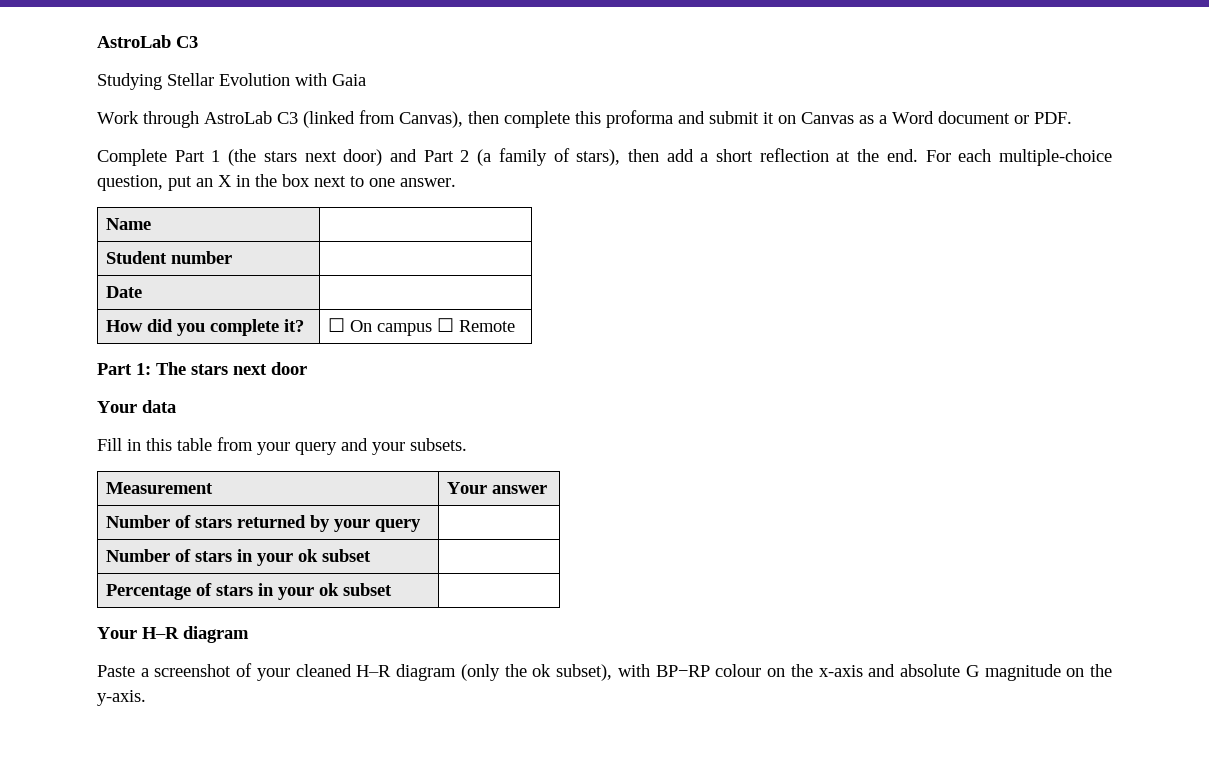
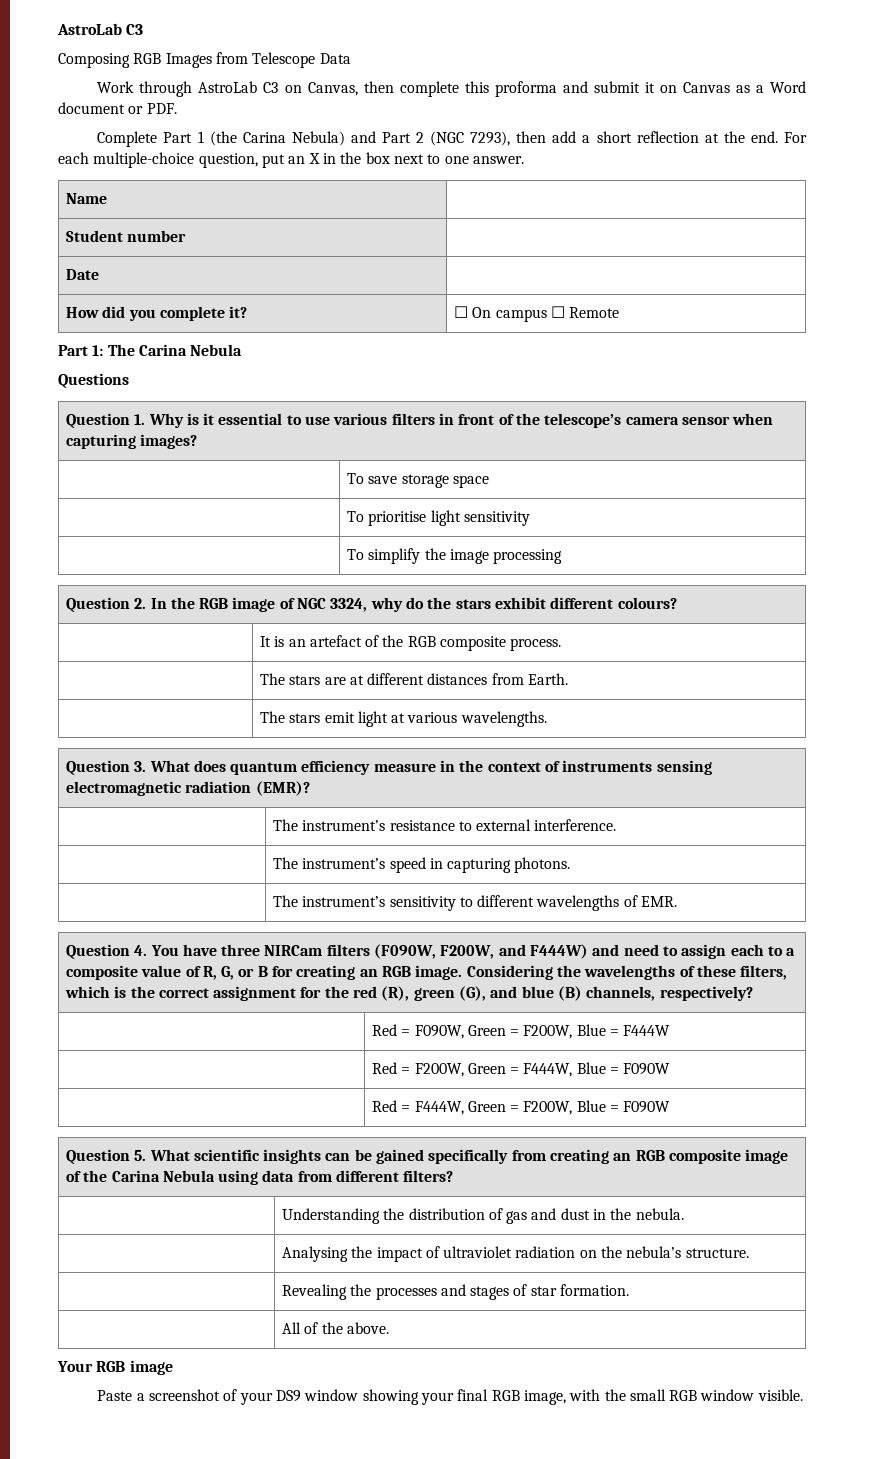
- Studying Stellar Evolution with Gaia
+ Composing RGB Images from Telescope Data
- Work through AstroLab C3 (linked from Canvas), then complete this proforma and submit it on Canvas as a Word document or PDF.
+ Work through AstroLab C3 on Canvas, then complete this proforma and submit it on Canvas as a Word document or PDF.
- Complete Part 1 (the stars next door) and Part 2 (a family of stars), then add a short reflection at the end.
+ Complete Part 1 (the Carina Nebula) and Part 2 (NGC 7293), then add a short reflection at the end.
- Part 1: The stars next door
- Your data
- Fill in this table from your query and your subsets.
- Measurement | Your answer
- Number of stars returned by your query |
- Number of stars in your ok subset |
- Percentage of stars in your ok subset |
- Your H–R diagram
+ Part 1: The Carina Nebula
+ Questions
+ Question 1. Why is it essential to use various filters in front of the telescope’s camera sensor when capturing images?
+ | To save storage space
+ | To prioritise light sensitivity
+ | To simplify the image processing
+ Question 2. In the RGB image of NGC 3324, why do the stars exhibit different colours?
+ | It is an artefact of the RGB composite process.
+ | The stars are at different distances from Earth.
+ | The stars emit light at various wavelengths.
+ Question 3. What does quantum efficiency measure in the context of instruments sensing electromagnetic radiation (EMR)?
+ | The instrument’s resistance to external interference.
+ | The instrument’s speed in capturing photons.
+ | The instrument’s sensitivity to different wavelengths of EMR.
+ Question 4. You have three NIRCam filters (F090W, F200W, and F444W) and need to assign each to a composite value of R, G, or B for creating an RGB image. Considering the wavelengths of these filters, which is the correct assignment for the red (R), green (G), and blue (B) channels, respectively?
+ | Red = F090W, Green = F200W, Blue = F444W
+ | Red = F200W, Green = F444W, Blue = F090W
+ | Red = F444W, Green = F200W, Blue = F090W
+ Question 5. What scientific insights can be gained specifically from creating an RGB composite image of the Carina Nebula using data from different filters?
+ | Understanding the distribution of gas and dust in the nebula.
+ | Analysing the impact of ultraviolet radiation on the nebula’s structure.
+ | Revealing the processes and stages of star formation.
+ | All of the above.
+ Your RGB image
- Paste a screenshot of your cleaned H–R diagram (only the ok subset), with BP−RP colour on the x-axis and absolute G magnitude on the y-axis.
+ Paste a screenshot of your DS9 window showing your final RGB image, with the small RGB window visible.

